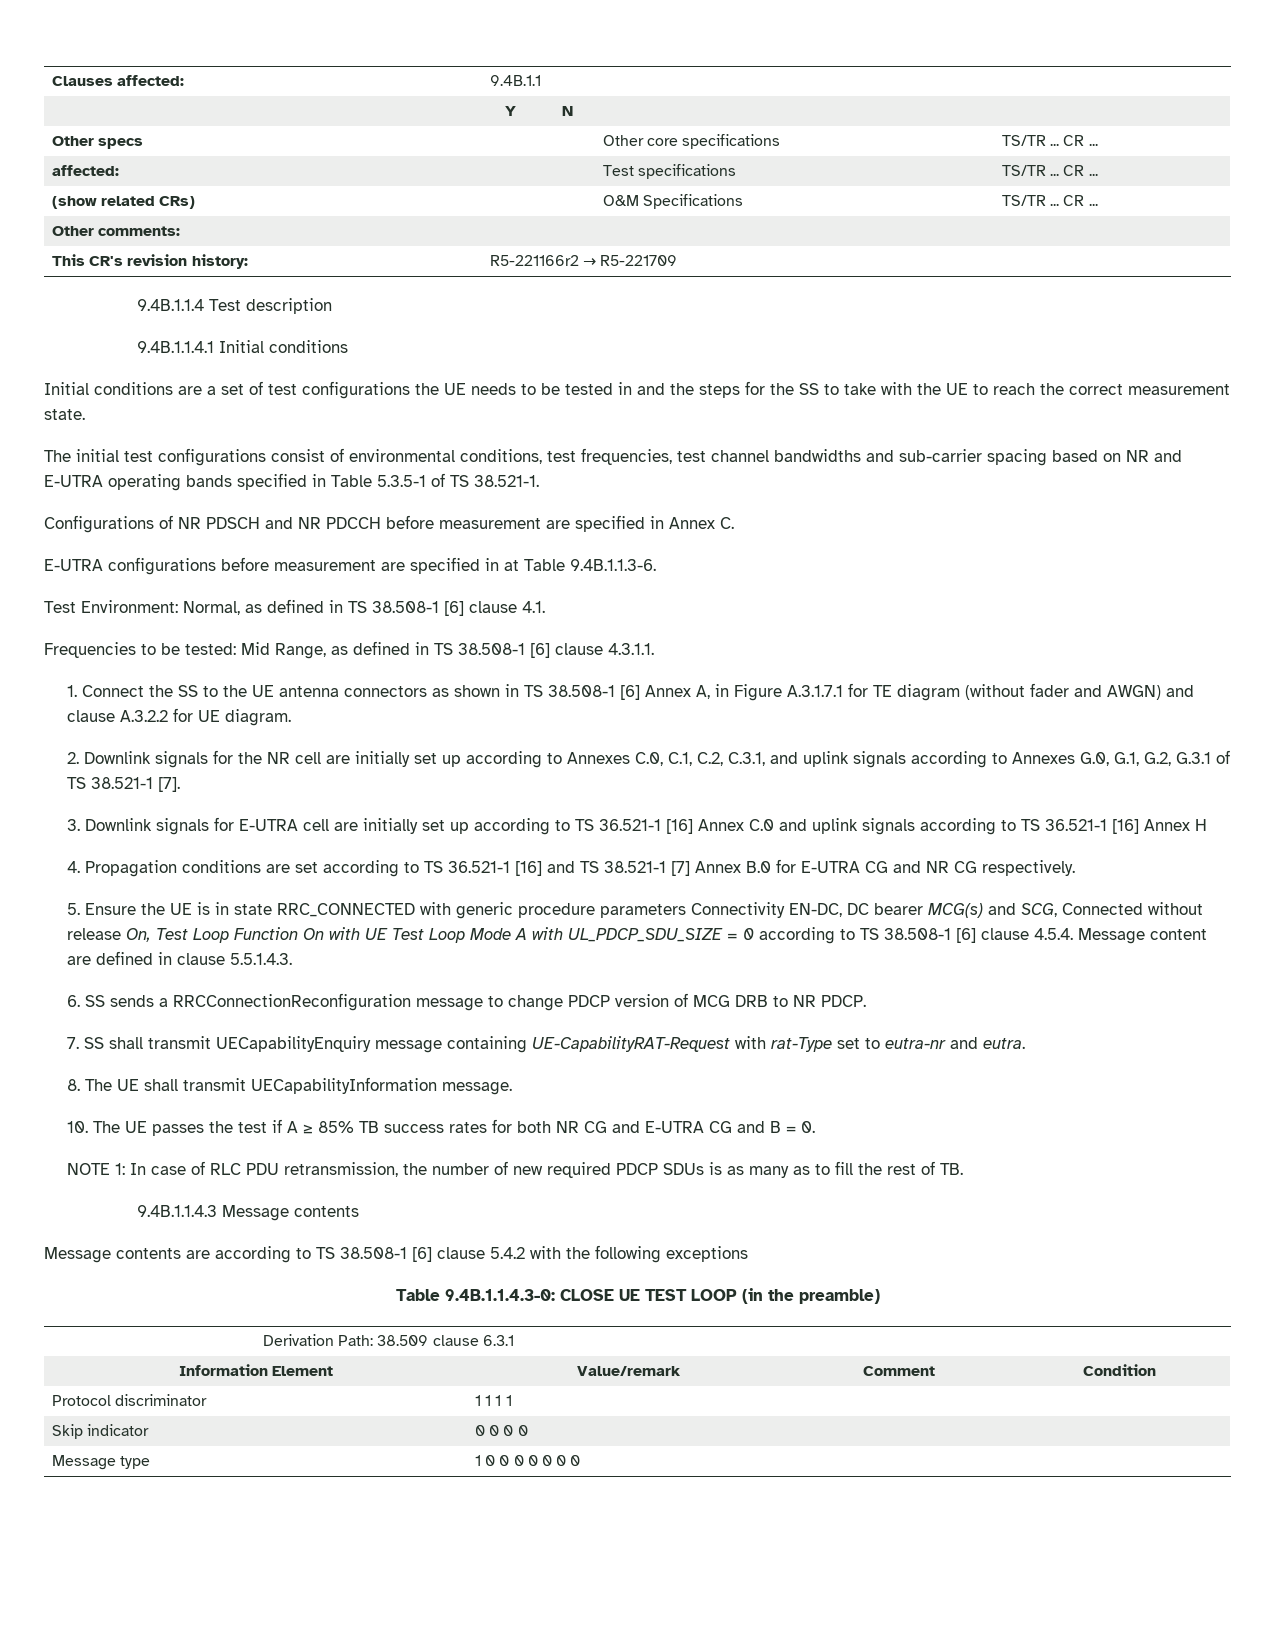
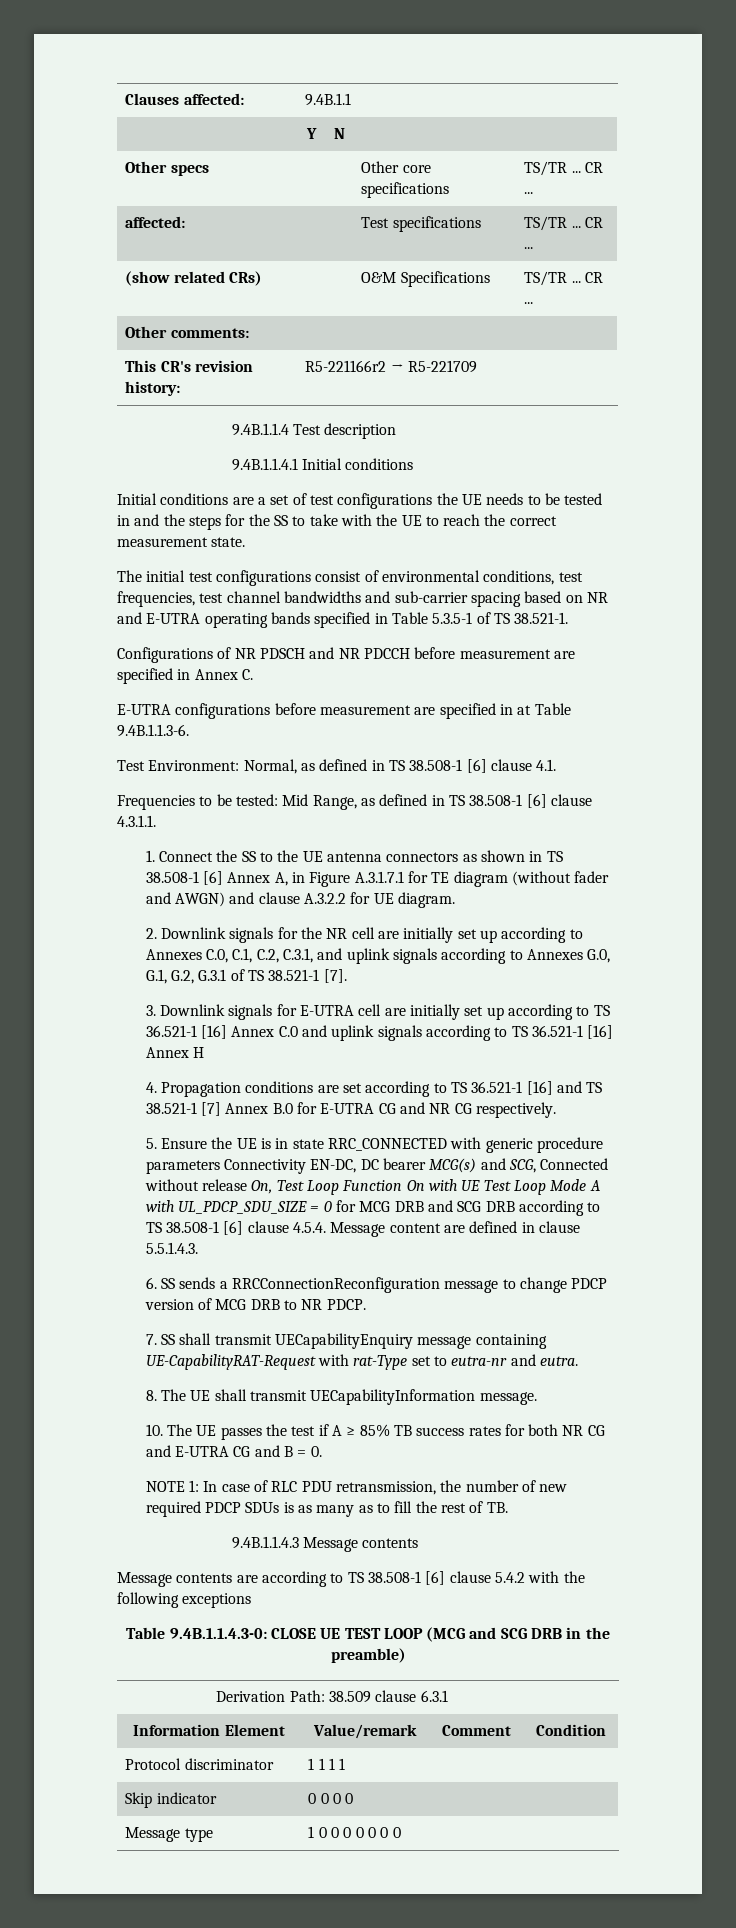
- 5. Ensure the UE is in state RRC_CONNECTED with generic procedure parameters Connectivity EN-DC, DC bearer MCG(s) and SCG, Connected without release On, Test Loop Function On with UE Test Loop Mode A with UL_PDCP_SDU_SIZE = 0 according to TS 38.508-1 [6] clause 4.5.4. Message content are defined in clause 5.5.1.4.3.
+ 5. Ensure the UE is in state RRC_CONNECTED with generic procedure parameters Connectivity EN-DC, DC bearer MCG(s) and SCG, Connected without release On, Test Loop Function On with UE Test Loop Mode A with UL_PDCP_SDU_SIZE = 0 for MCG DRB and SCG DRB according to TS 38.508-1 [6] clause 4.5.4. Message content are defined in clause 5.5.1.4.3.
- Table 9.4B.1.1.4.3-0: CLOSE UE TEST LOOP (in the preamble)
+ Table 9.4B.1.1.4.3-0: CLOSE UE TEST LOOP (MCG and SCG DRB in the preamble)

